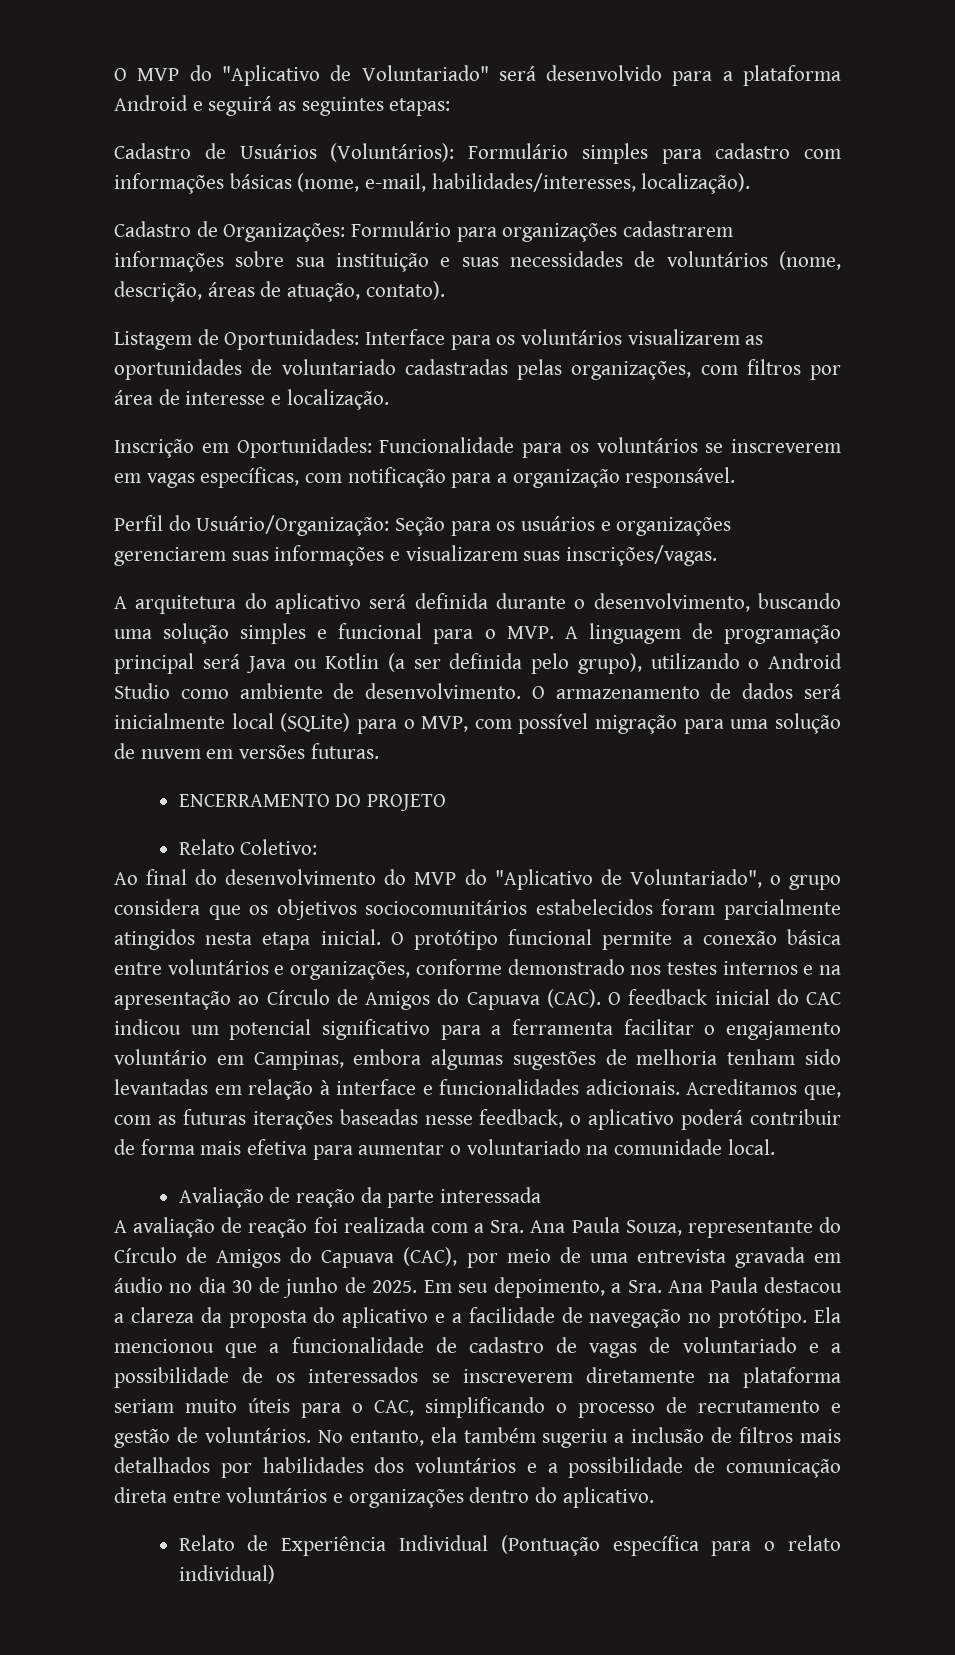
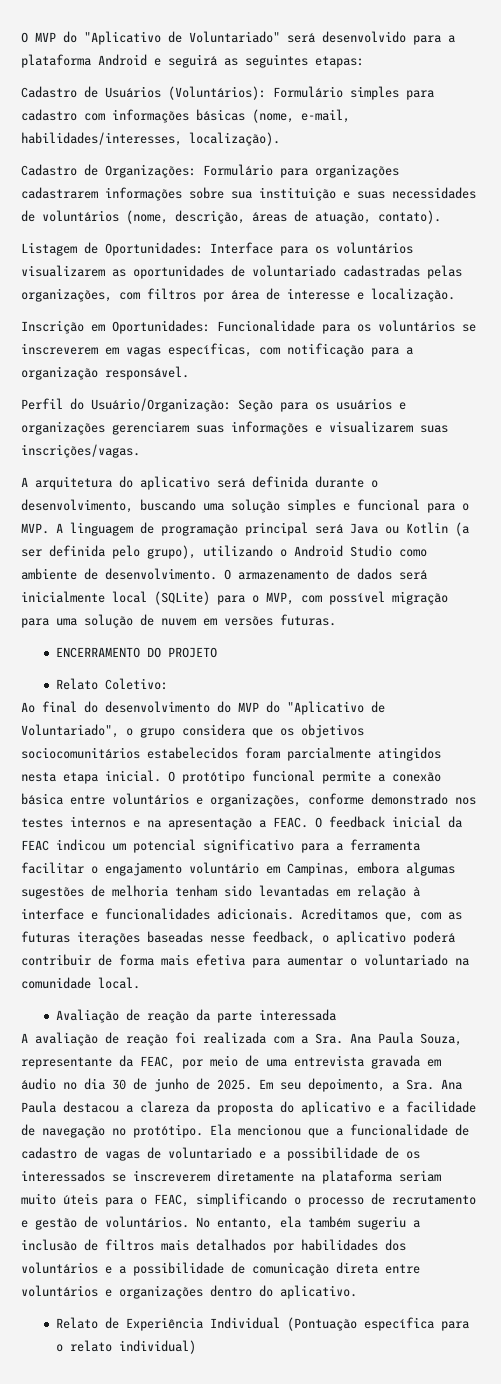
- O protótipo funcional permite a conexão básica entre voluntários e organizações, conforme demonstrado nos testes internos e na apresentação ao Círculo de Amigos do Capuava (CAC).
+ O protótipo funcional permite a conexão básica entre voluntários e organizações, conforme demonstrado nos testes internos e na apresentação a FEAC.
- O feedback inicial do CAC indicou um potencial significativo para a ferramenta facilitar o engajamento voluntário em Campinas, embora algumas sugestões de melhoria tenham sido levantadas em relação à interface e funcionalidades adicionais.
+ O feedback inicial da FEAC indicou um potencial significativo para a ferramenta facilitar o engajamento voluntário em Campinas, embora algumas sugestões de melhoria tenham sido levantadas em relação à interface e funcionalidades adicionais.
- A avaliação de reação foi realizada com a Sra. Ana Paula Souza, representante do Círculo de Amigos do Capuava (CAC), por meio de uma entrevista gravada em áudio no dia 30 de junho de 2025.
+ A avaliação de reação foi realizada com a Sra. Ana Paula Souza, representante da FEAC, por meio de uma entrevista gravada em áudio no dia 30 de junho de 2025.
- Ela mencionou que a funcionalidade de cadastro de vagas de voluntariado e a possibilidade de os interessados se inscreverem diretamente na plataforma seriam muito úteis para o CAC, simplificando o processo de recrutamento e gestão de voluntários.
+ Ela mencionou que a funcionalidade de cadastro de vagas de voluntariado e a possibilidade de os interessados se inscreverem diretamente na plataforma seriam muito úteis para o FEAC, simplificando o processo de recrutamento e gestão de voluntários.

